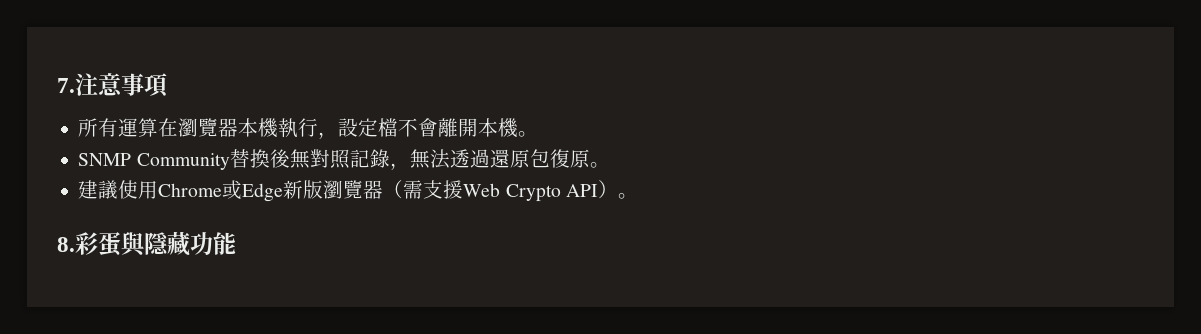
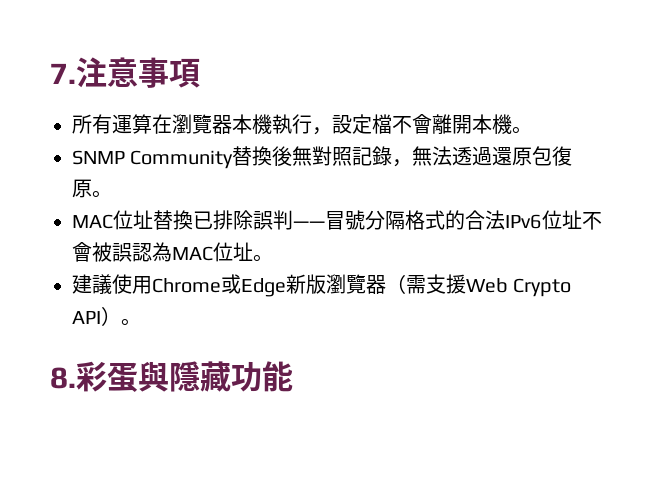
+ MAC位址替換已排除誤判——冒號分隔格式的合法IPv6位址不會被誤認為MAC位址。

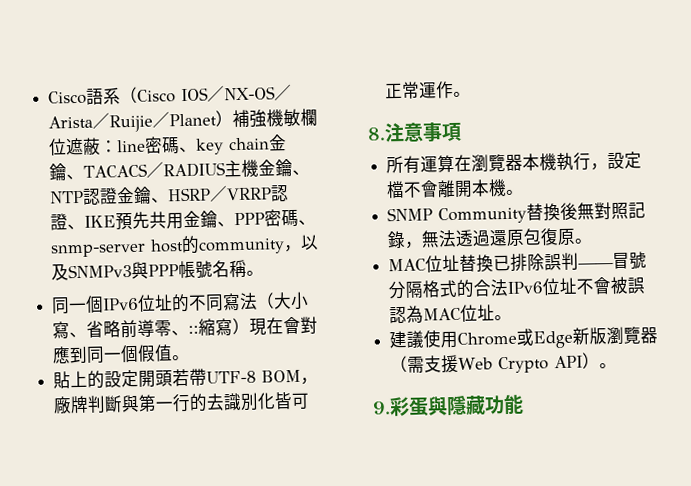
- 7.注意事項
+ Cisco語系（Cisco IOS／NX-OS／Arista／Ruijie／Planet）補強機敏欄位遮蔽：line密碼、key chain金鑰、TACACS／RADIUS主機金鑰、NTP認證金鑰、HSRP／VRRP認證、IKE預先共用金鑰、PPP密碼、snmp-server host的community，以及SNMPv3與PPP帳號名稱。
+ 同一個IPv6位址的不同寫法（大小寫、省略前導零、::縮寫）現在會對應到同一個假值。
+ 貼上的設定開頭若帶UTF-8 BOM，廠牌判斷與第一行的去識別化皆可正常運作。
+ 8.注意事項
- 8.彩蛋與隱藏功能
+ 9.彩蛋與隱藏功能

